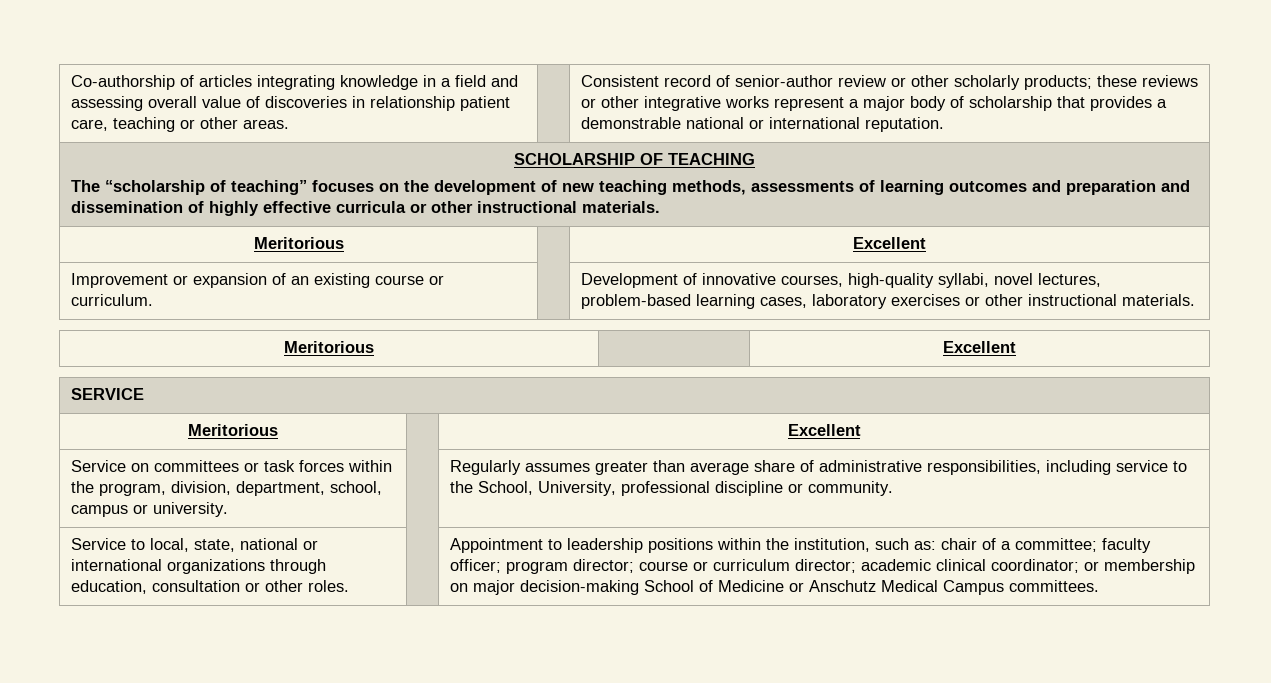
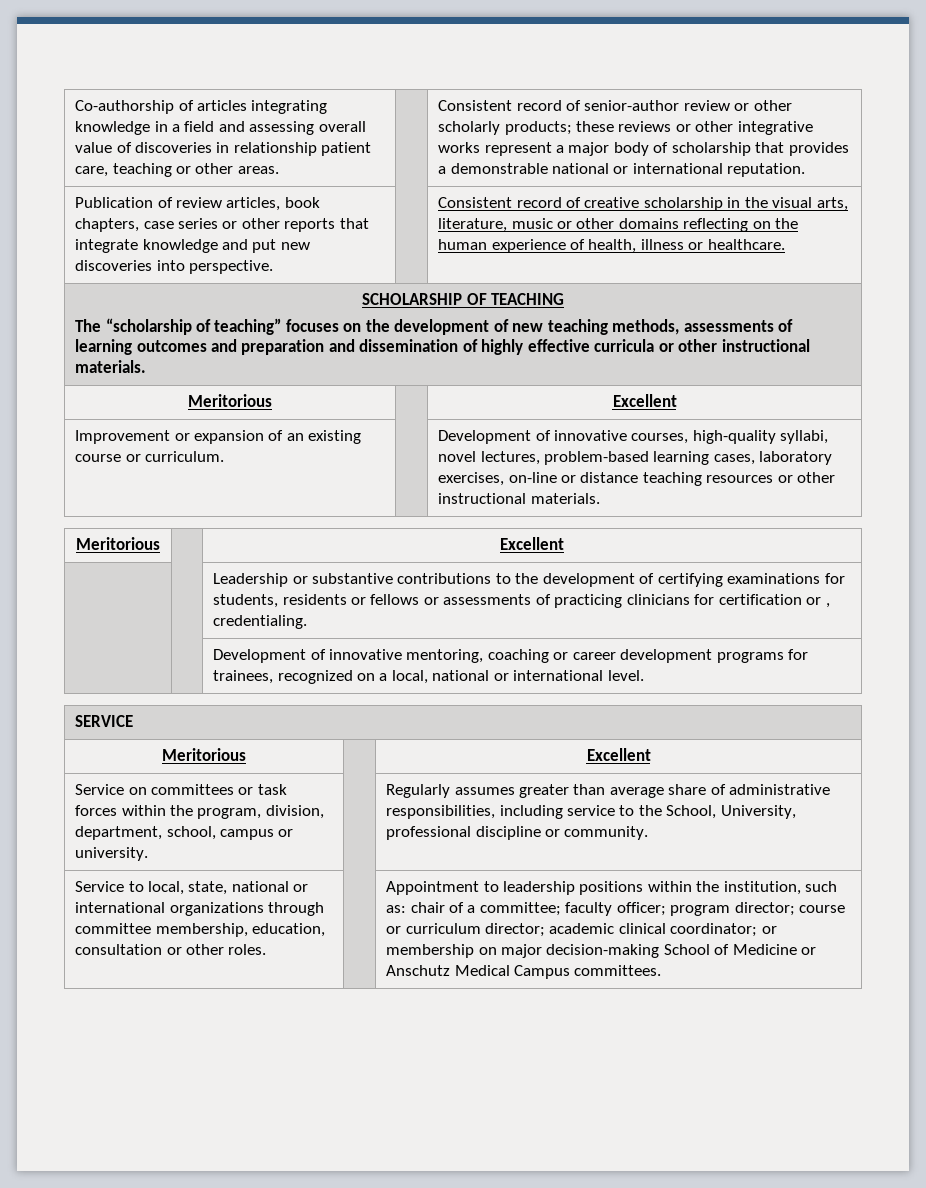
+ Publication of review articles, book chapters, case series or other reports that integrate knowledge and put new discoveries into perspective. | | Consistent record of creative scholarship in the visual arts, literature, music or other domains reflecting on the human experience of health, illness or healthcare.
- Improvement or expansion of an existing course or curriculum. | | Development of innovative courses, high-quality syllabi, novel lectures, problem-based learning cases, laboratory exercises or other instructional materials.
+ Improvement or expansion of an existing course or curriculum. | | Development of innovative courses, high-quality syllabi, novel lectures, problem-based learning cases, laboratory exercises, on-line or distance teaching resources or other instructional materials.
  Meritorious | | Excellent
+ | | Leadership or substantive contributions to the development of certifying examinations for students, residents or fellows or assessments of practicing clinicians for certification or , credentialing.
+ | | Development of innovative mentoring, coaching or career development programs for trainees, recognized on a local, national or international level.
- Service to local, state, national or international organizations through education, consultation or other roles.
+ Service to local, state, national or international organizations through committee membership, education, consultation or other roles.

